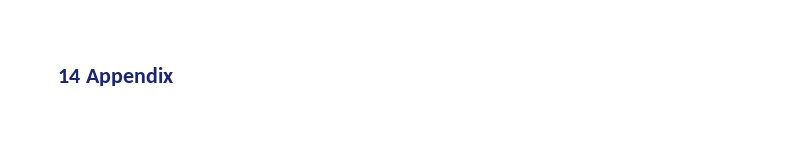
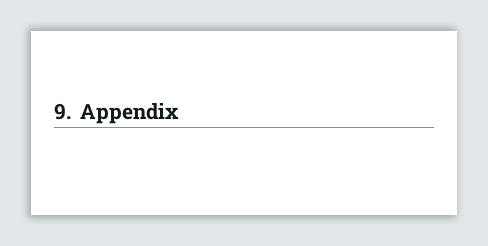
- 14 Appendix
+ 9. Appendix

